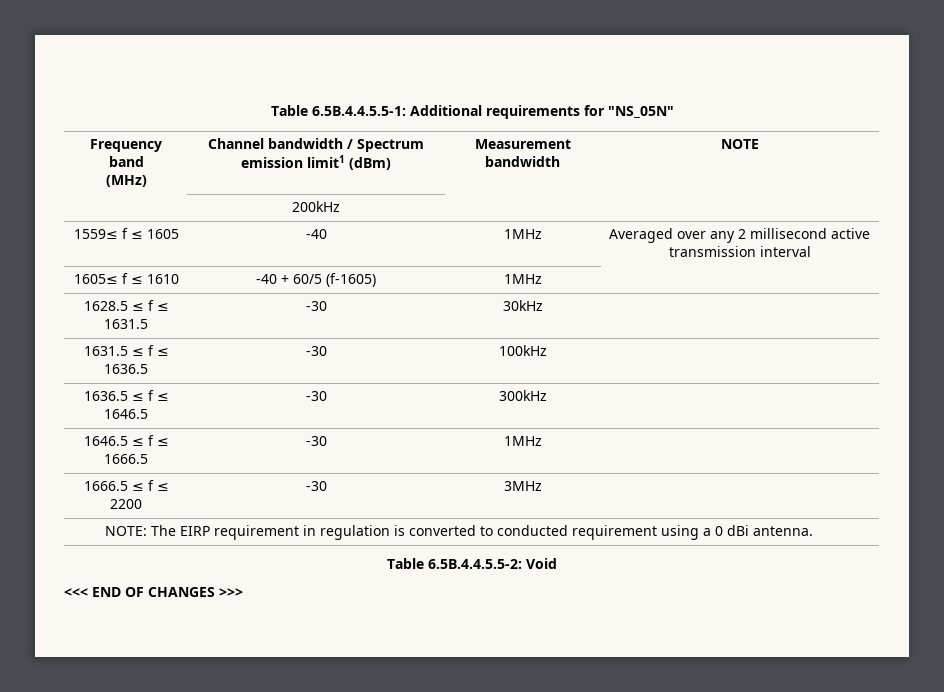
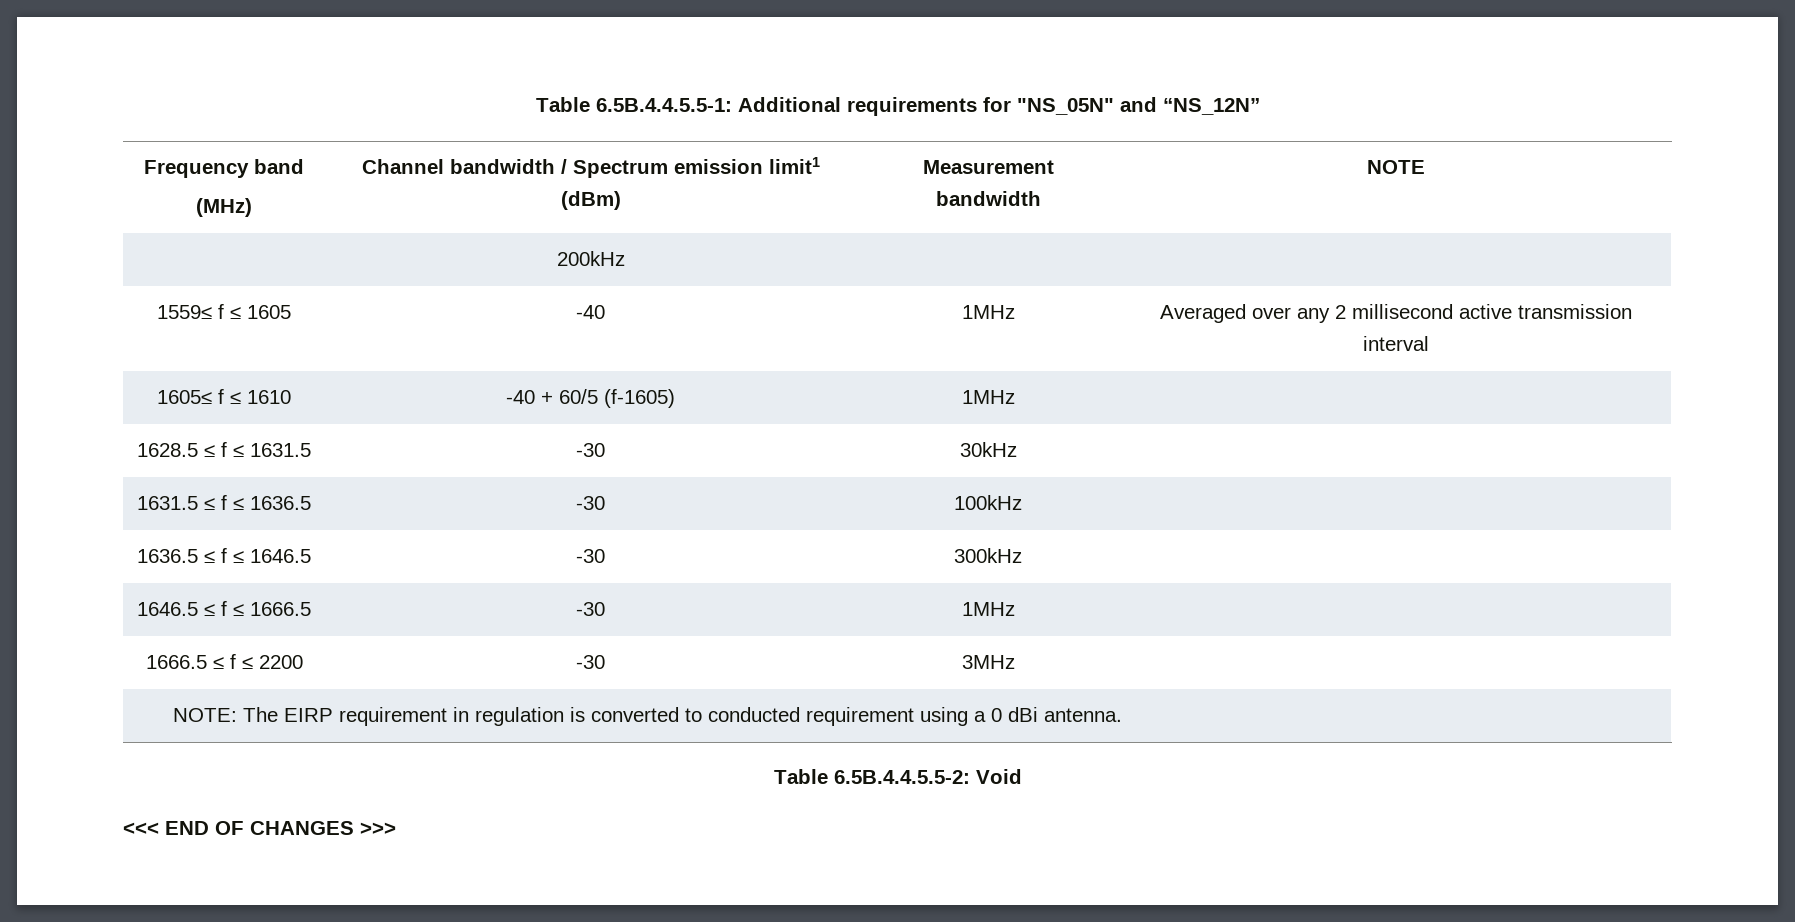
- Table 6.5B.4.4.5.5-1: Additional requirements for "NS_05N"
+ Table 6.5B.4.4.5.5-1: Additional requirements for "NS_05N" and “NS_12N”

